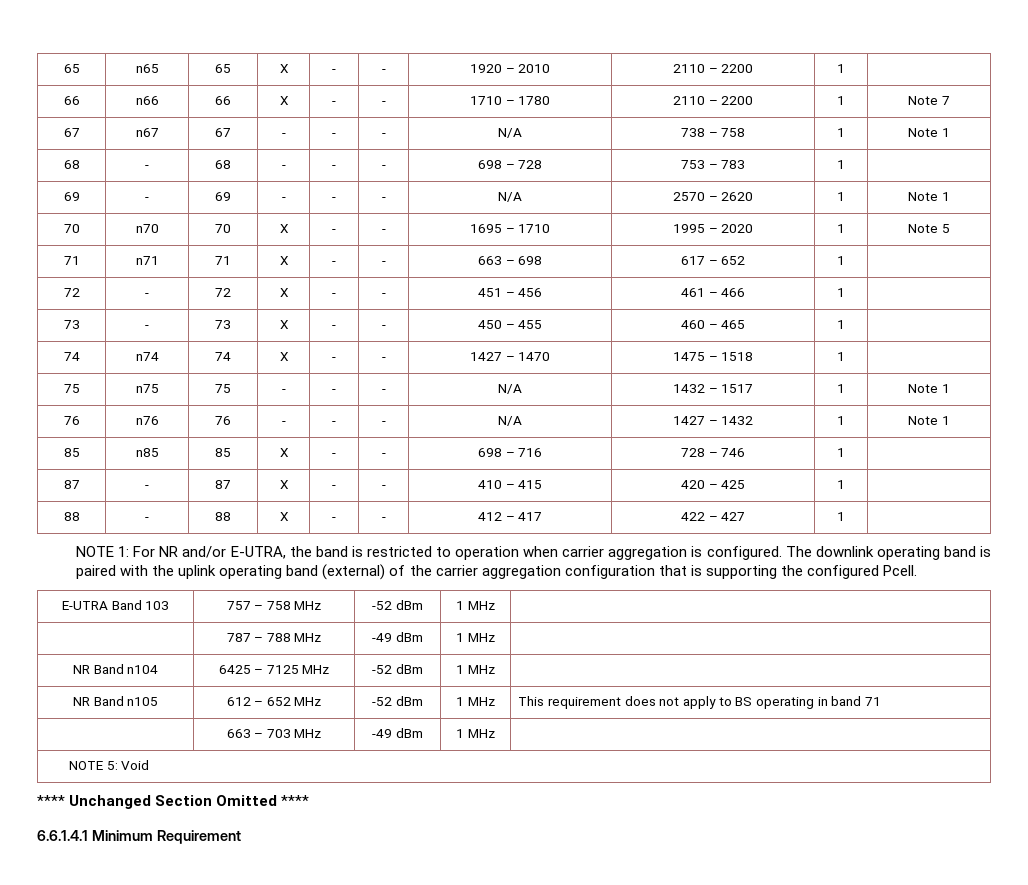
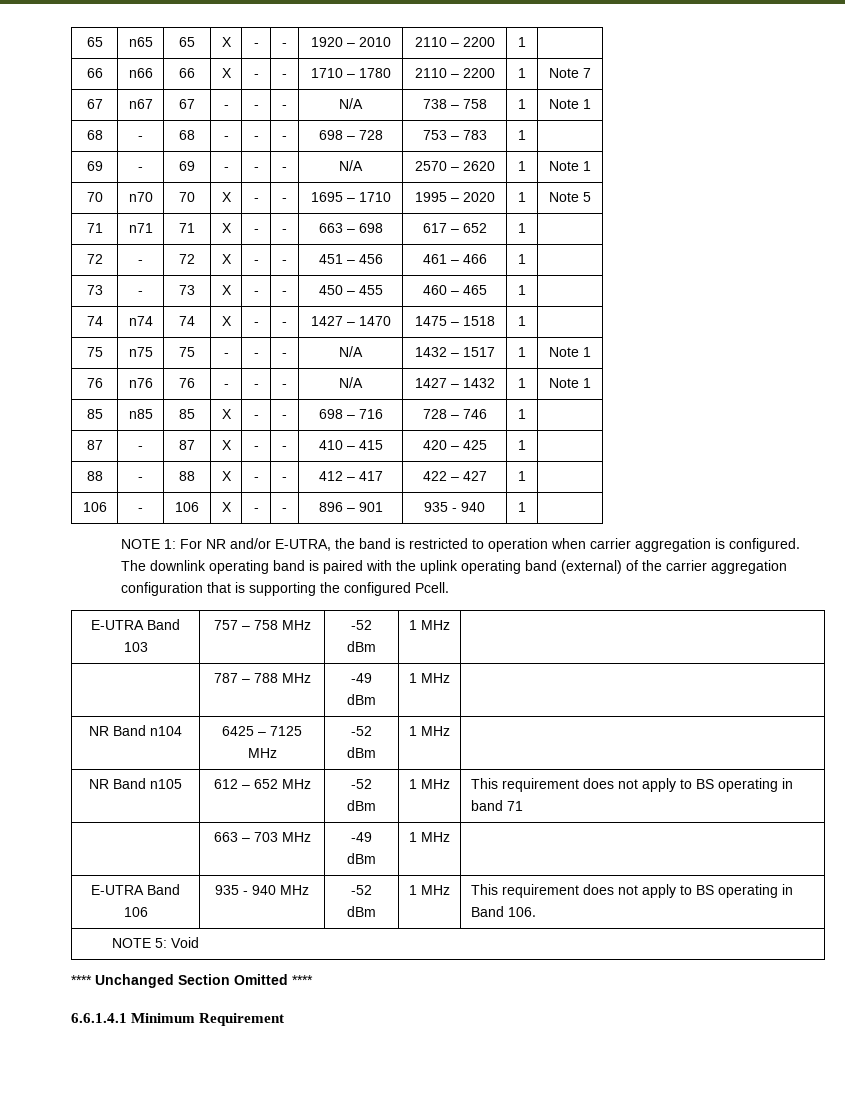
+ 106 | - | 106 | X | - | - | 896 – 901 | 935 - 940 | 1 |
+ E-UTRA Band 106 | 935 - 940 MHz | -52 dBm | 1 MHz | This requirement does not apply to BS operating in Band 106.

